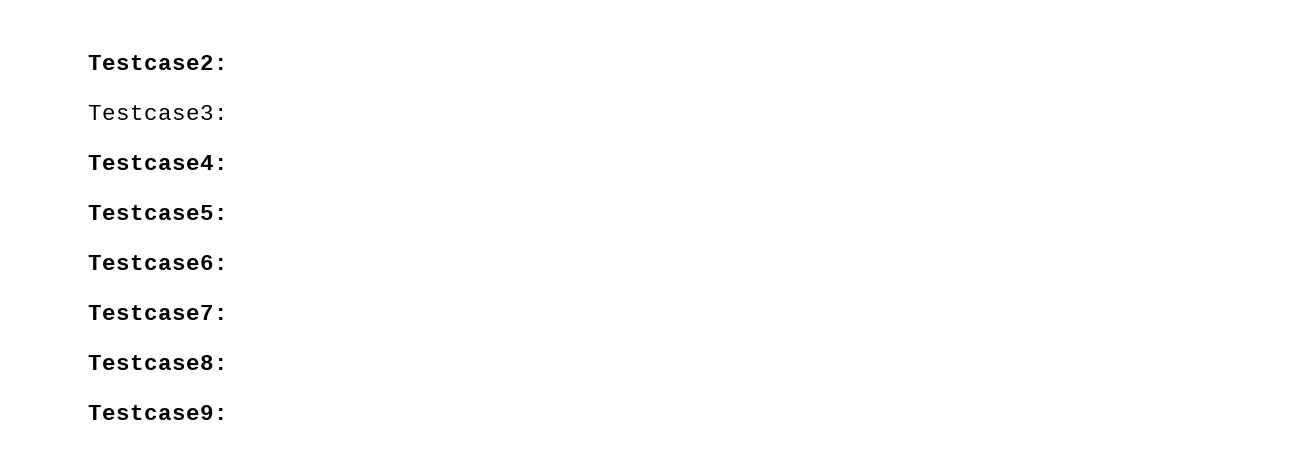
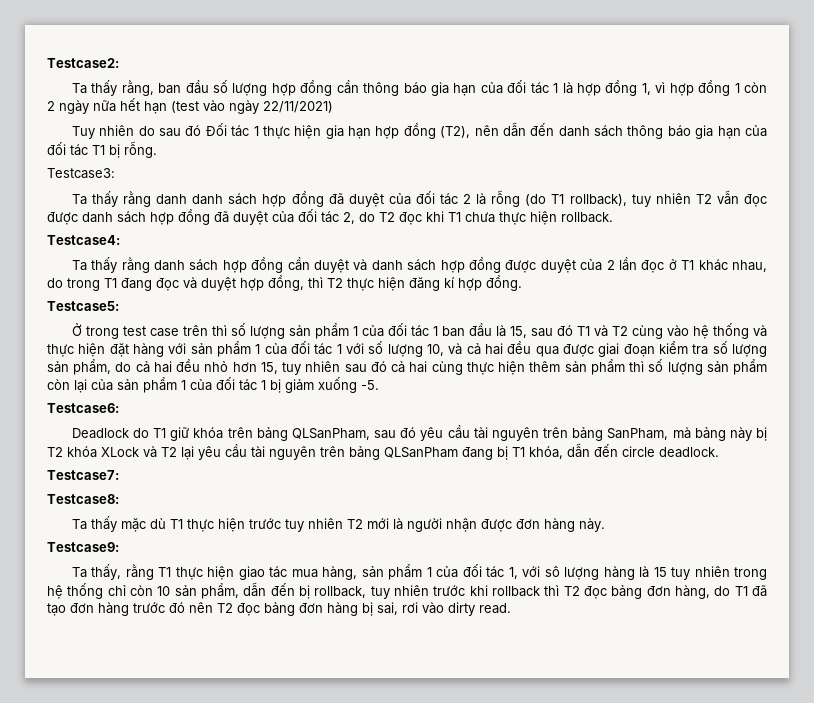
+ Ta thấy rằng, ban đầu số lượng hợp đồng cần thông báo gia hạn của đối tác 1 là hợp đồng 1, vì hợp đồng 1 còn 2 ngày nữa hết hạn (test vào ngày 22/11/2021)
+ Tuy nhiên do sau đó Đối tác 1 thực hiện gia hạn hợp đồng (T2), nên dẫn đến danh sách thông báo gia hạn của đối tác T1 bị rỗng.
  Testcase3:
+ Ta thấy rằng danh danh sách hợp đồng đã duyệt của đối tác 2 là rỗng (do T1 rollback), tuy nhiên T2 vẫn đọc được danh sách hợp đồng đã duyệt của đối tác 2, do T2 đọc khi T1 chưa thực hiện rollback.
  Testcase4:
+ Ta thấy rằng danh sách hợp đồng cần duyệt và danh sách hợp đồng được duyệt của 2 lần đọc ở T1 khác nhau, do trong T1 đang đọc và duyệt hợp đồng, thì T2 thực hiện đăng kí hợp đồng.
  Testcase5:
+ Ở trong test case trên thì số lượng sản phẩm 1 của đối tác 1 ban đầu là 15, sau đó T1 và T2 cùng vào hệ thống và thực hiện đặt hàng với sản phẩm 1 của đối tác 1 với số lượng 10, và cả hai đều qua được giai đoạn kiểm tra số lượng sản phẩm, do cả hai đều nhỏ hơn 15, tuy nhiên sau đó cả hai cùng thực hiện thêm sản phẩm thì số lượng sản phẩm còn lại của sản phẩm 1 của đối tác 1 bị giảm xuống -5.
  Testcase6:
+ Deadlock do T1 giữ khóa trên bảng QLSanPham, sau đó yêu cầu tài nguyên trên bảng SanPham, mà bảng này bị T2 khóa XLock và T2 lại yêu cầu tài nguyên trên bảng QLSanPham đang bị T1 khóa, dẫn đến circle deadlock.
  Testcase7:
  Testcase8:
+ Ta thấy mặc dù T1 thực hiện trước tuy nhiên T2 mới là người nhận được đơn hàng này.
  Testcase9:
+ Ta thấy, rằng T1 thực hiện giao tác mua hàng, sản phẩm 1 của đối tác 1, với sô lượng hàng là 15 tuy nhiên trong hệ thống chỉ còn 10 sản phẩm, dẫn đến bị rollback, tuy nhiên trước khi rollback thì T2 đọc bảng đơn hàng, do T1 đã tạo đơn hàng trước đó nên T2 đọc bảng đơn hàng bị sai, rơi vào dirty read.

